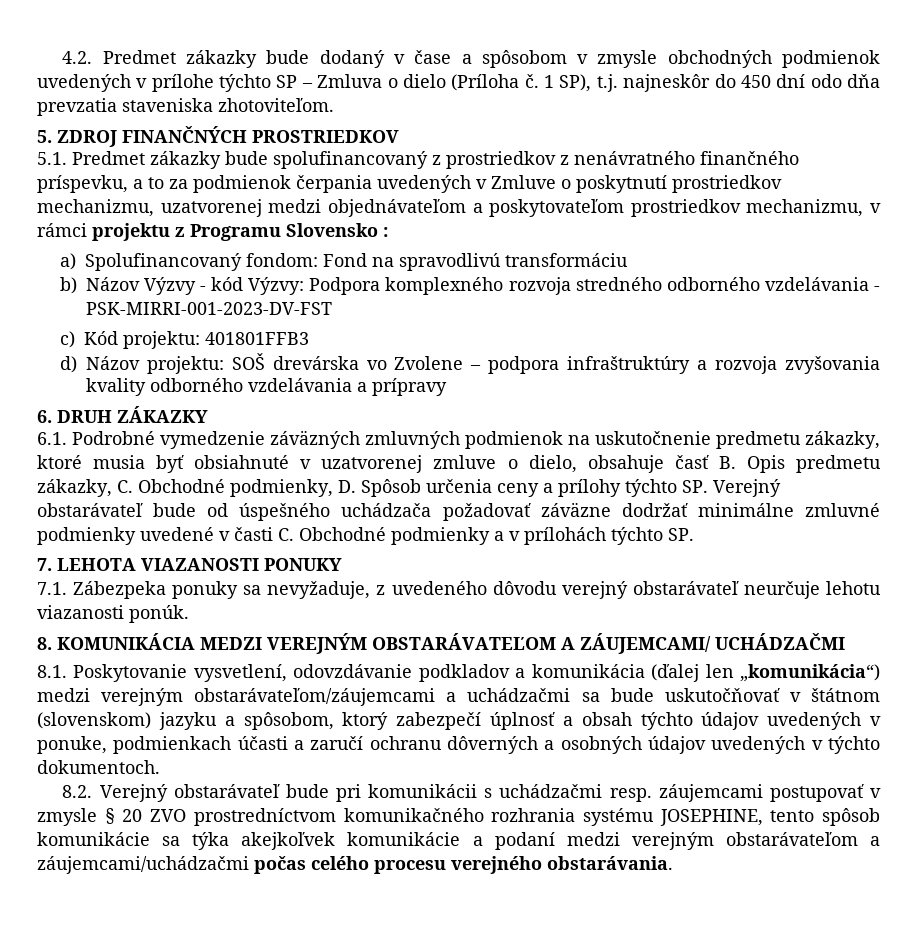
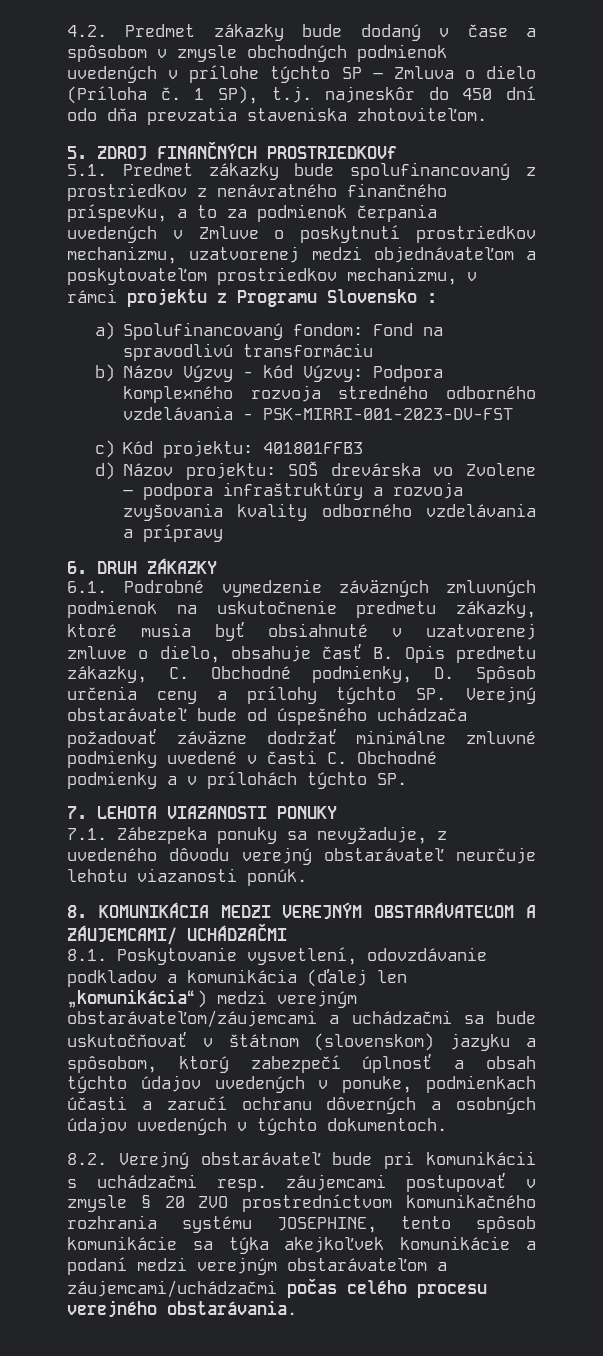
- 5. ZDROJ FINANČNÝCH PROSTRIEDKOV
+ 5. ZDROJ FINANČNÝCH PROSTRIEDKOVf

